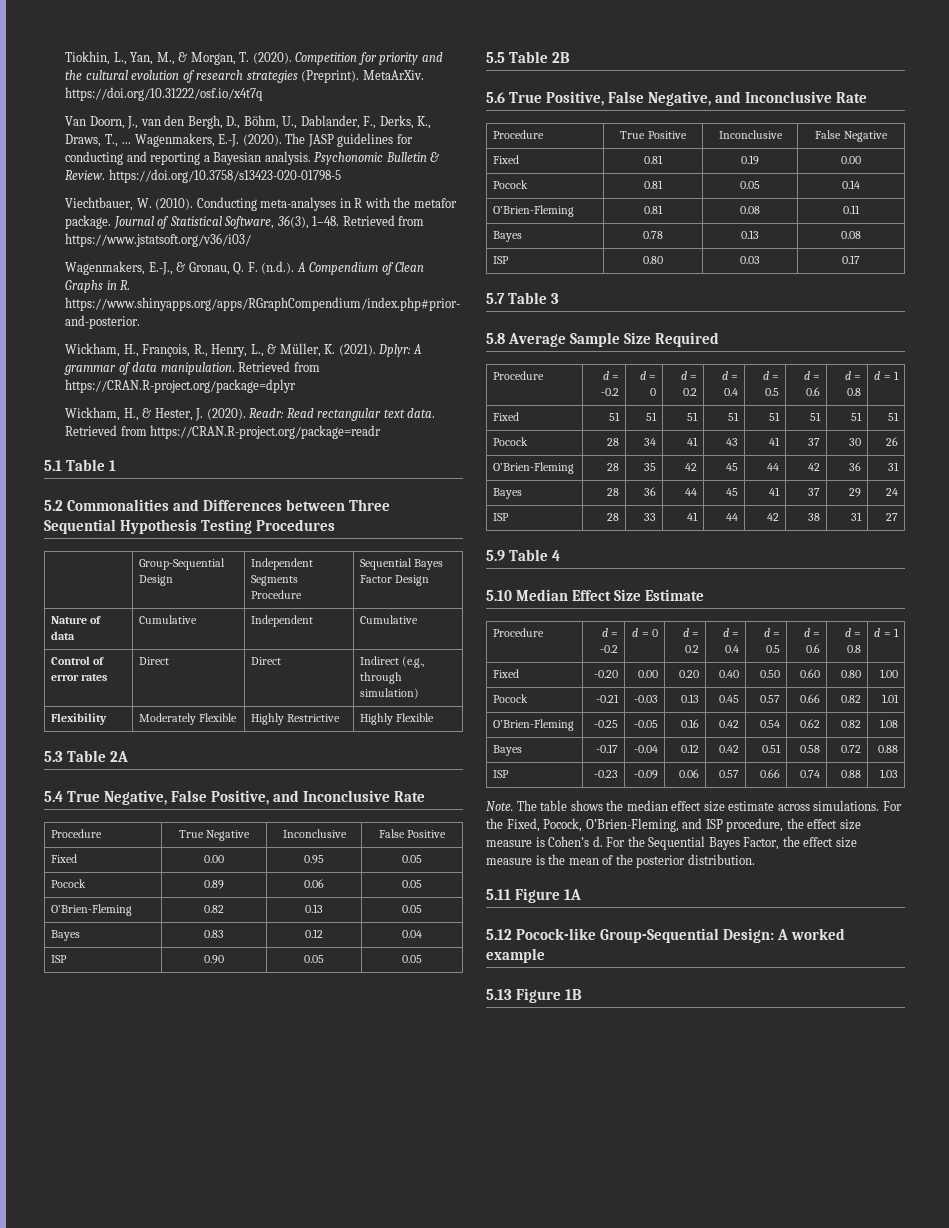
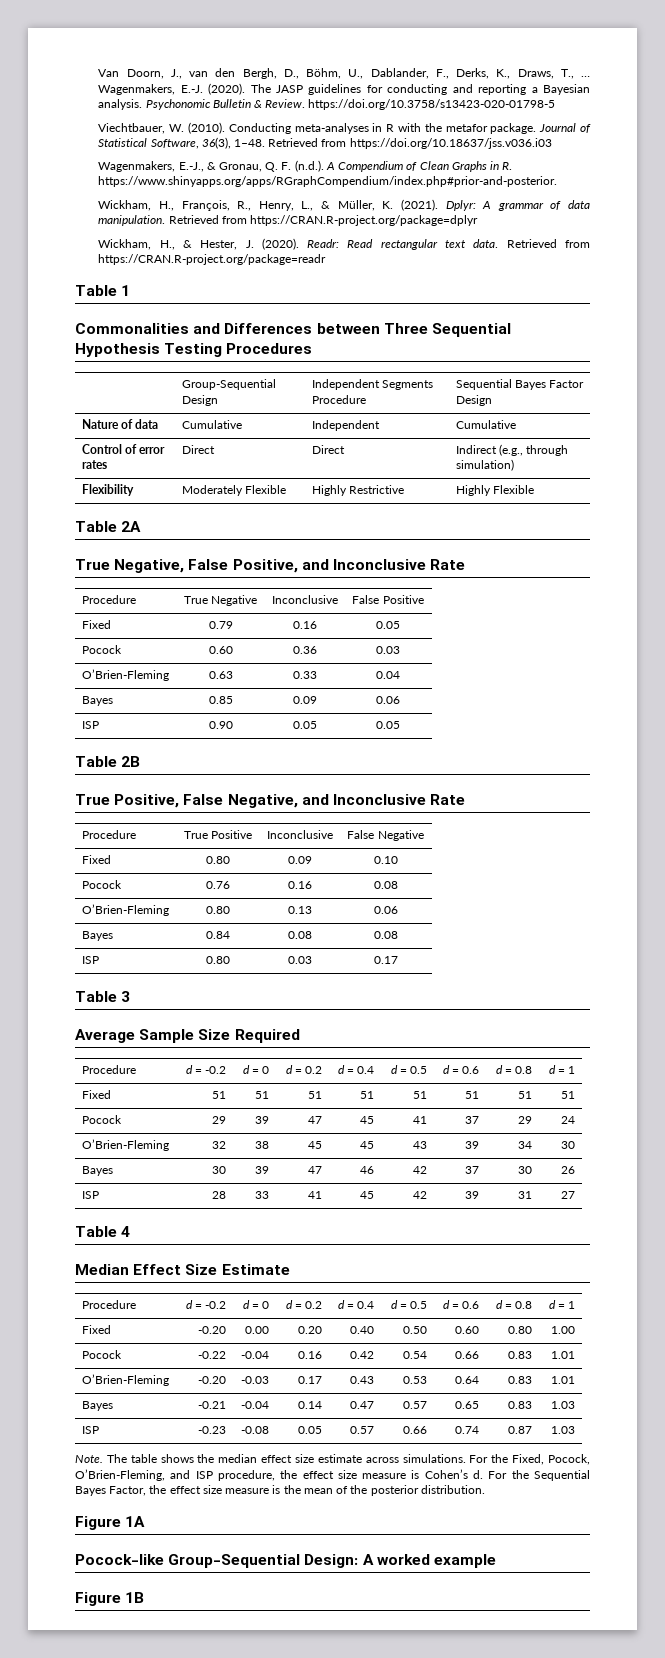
- Tiokhin, L., Yan, M., & Morgan, T. (2020). Competition for priority and the cultural evolution of research strategies (Preprint). MetaArXiv. https://doi.org/10.31222/osf.io/x4t7q
- Retrieved from https://www.jstatsoft.org/v36/i03/
+ Retrieved from https://doi.org/10.18637/jss.v036.i03
- 5.1 Table 1
+ Table 1
- 5.2 Commonalities and Differences between Three Sequential Hypothesis Testing Procedures
+ Commonalities and Differences between Three Sequential Hypothesis Testing Procedures
- 5.3 Table 2A
+ Table 2A
- 5.4 True Negative, False Positive, and Inconclusive Rate
+ True Negative, False Positive, and Inconclusive Rate
- Fixed | 0.00 | 0.95 | 0.05
+ Fixed | 0.79 | 0.16 | 0.05
- Pocock | 0.89 | 0.06 | 0.05
- O’Brien-Fleming | 0.82 | 0.13 | 0.05
- Bayes | 0.83 | 0.12 | 0.04
+ Pocock | 0.60 | 0.36 | 0.03
+ O’Brien-Fleming | 0.63 | 0.33 | 0.04
+ Bayes | 0.85 | 0.09 | 0.06
- 5.5 Table 2B
+ Table 2B
- 5.6 True Positive, False Negative, and Inconclusive Rate
+ True Positive, False Negative, and Inconclusive Rate
- Fixed | 0.81 | 0.19 | 0.00
- Pocock | 0.81 | 0.05 | 0.14
- O’Brien-Fleming | 0.81 | 0.08 | 0.11
- Bayes | 0.78 | 0.13 | 0.08
+ Fixed | 0.80 | 0.09 | 0.10
+ Pocock | 0.76 | 0.16 | 0.08
+ O’Brien-Fleming | 0.80 | 0.13 | 0.06
+ Bayes | 0.84 | 0.08 | 0.08
- 5.7 Table 3
+ Table 3
- 5.8 Average Sample Size Required
+ Average Sample Size Required
- Pocock | 28 | 34 | 41 | 43 | 41 | 37 | 30 | 26
- O’Brien-Fleming | 28 | 35 | 42 | 45 | 44 | 42 | 36 | 31
- Bayes | 28 | 36 | 44 | 45 | 41 | 37 | 29 | 24
+ Pocock | 29 | 39 | 47 | 45 | 41 | 37 | 29 | 24
+ O’Brien-Fleming | 32 | 38 | 45 | 45 | 43 | 39 | 34 | 30
+ Bayes | 30 | 39 | 47 | 46 | 42 | 37 | 30 | 26
- ISP | 28 | 33 | 41 | 44 | 42 | 38 | 31 | 27
+ ISP | 28 | 33 | 41 | 45 | 42 | 39 | 31 | 27
- 5.9 Table 4
+ Table 4
- 5.10 Median Effect Size Estimate
+ Median Effect Size Estimate
- Pocock | -0.21 | -0.03 | 0.13 | 0.45 | 0.57 | 0.66 | 0.82 | 1.01
- O’Brien-Fleming | -0.25 | -0.05 | 0.16 | 0.42 | 0.54 | 0.62 | 0.82 | 1.08
- Bayes | -0.17 | -0.04 | 0.12 | 0.42 | 0.51 | 0.58 | 0.72 | 0.88
+ Pocock | -0.22 | -0.04 | 0.16 | 0.42 | 0.54 | 0.66 | 0.83 | 1.01
+ O’Brien-Fleming | -0.20 | -0.03 | 0.17 | 0.43 | 0.53 | 0.64 | 0.83 | 1.01
+ Bayes | -0.21 | -0.04 | 0.14 | 0.47 | 0.57 | 0.65 | 0.83 | 1.03
- ISP | -0.23 | -0.09 | 0.06 | 0.57 | 0.66 | 0.74 | 0.88 | 1.03
+ ISP | -0.23 | -0.08 | 0.05 | 0.57 | 0.66 | 0.74 | 0.87 | 1.03
- 5.11 Figure 1A
+ Figure 1A
- 5.12 Pocock-like Group-Sequential Design: A worked example
+ Pocock-like Group-Sequential Design: A worked example
- 5.13 Figure 1B
+ Figure 1B

